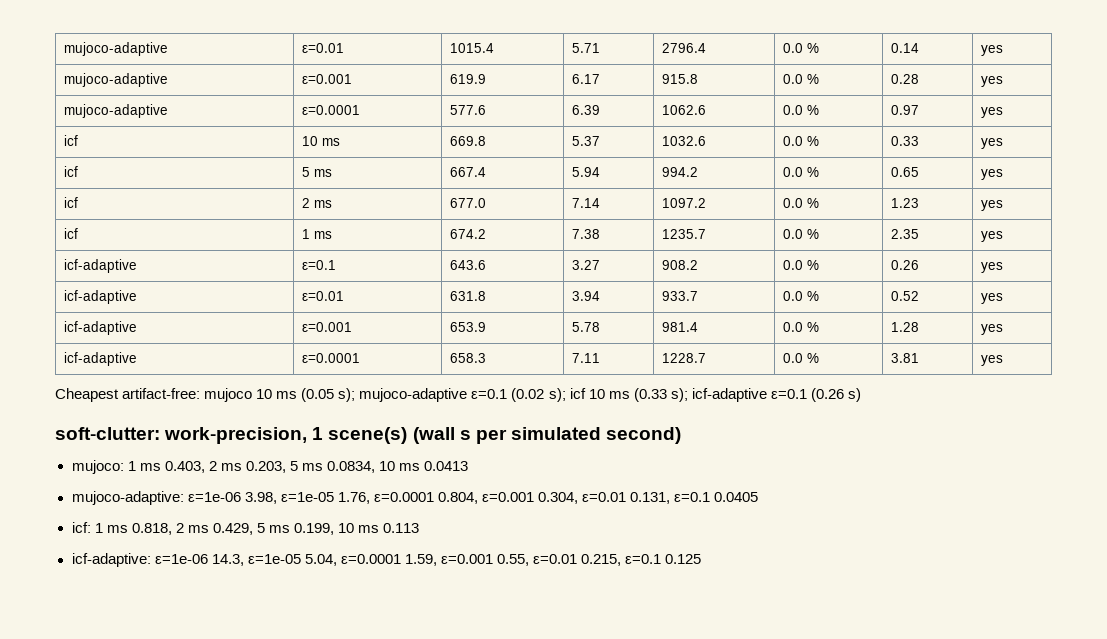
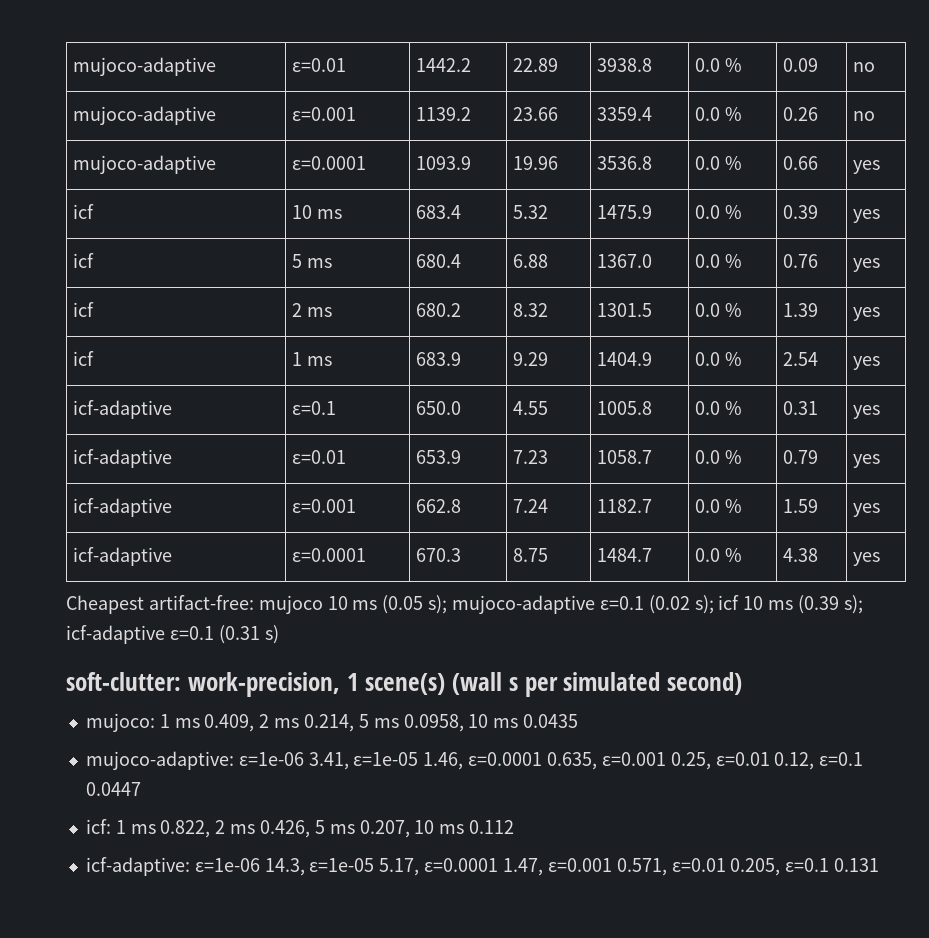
- mujoco-adaptive | ε=0.01 | 1015.4 | 5.71 | 2796.4 | 0.0 % | 0.14 | yes
+ mujoco-adaptive | ε=0.01 | 1442.2 | 22.89 | 3938.8 | 0.0 % | 0.09 | no
- mujoco-adaptive | ε=0.001 | 619.9 | 6.17 | 915.8 | 0.0 % | 0.28 | yes
+ mujoco-adaptive | ε=0.001 | 1139.2 | 23.66 | 3359.4 | 0.0 % | 0.26 | no
- mujoco-adaptive | ε=0.0001 | 577.6 | 6.39 | 1062.6 | 0.0 % | 0.97 | yes
+ mujoco-adaptive | ε=0.0001 | 1093.9 | 19.96 | 3536.8 | 0.0 % | 0.66 | yes
- icf | 10 ms | 669.8 | 5.37 | 1032.6 | 0.0 % | 0.33 | yes
+ icf | 10 ms | 683.4 | 5.32 | 1475.9 | 0.0 % | 0.39 | yes
- icf | 5 ms | 667.4 | 5.94 | 994.2 | 0.0 % | 0.65 | yes
+ icf | 5 ms | 680.4 | 6.88 | 1367.0 | 0.0 % | 0.76 | yes
- icf | 2 ms | 677.0 | 7.14 | 1097.2 | 0.0 % | 1.23 | yes
+ icf | 2 ms | 680.2 | 8.32 | 1301.5 | 0.0 % | 1.39 | yes
- icf | 1 ms | 674.2 | 7.38 | 1235.7 | 0.0 % | 2.35 | yes
+ icf | 1 ms | 683.9 | 9.29 | 1404.9 | 0.0 % | 2.54 | yes
- icf-adaptive | ε=0.1 | 643.6 | 3.27 | 908.2 | 0.0 % | 0.26 | yes
+ icf-adaptive | ε=0.1 | 650.0 | 4.55 | 1005.8 | 0.0 % | 0.31 | yes
- icf-adaptive | ε=0.01 | 631.8 | 3.94 | 933.7 | 0.0 % | 0.52 | yes
+ icf-adaptive | ε=0.01 | 653.9 | 7.23 | 1058.7 | 0.0 % | 0.79 | yes
- icf-adaptive | ε=0.001 | 653.9 | 5.78 | 981.4 | 0.0 % | 1.28 | yes
+ icf-adaptive | ε=0.001 | 662.8 | 7.24 | 1182.7 | 0.0 % | 1.59 | yes
- icf-adaptive | ε=0.0001 | 658.3 | 7.11 | 1228.7 | 0.0 % | 3.81 | yes
+ icf-adaptive | ε=0.0001 | 670.3 | 8.75 | 1484.7 | 0.0 % | 4.38 | yes
- Cheapest artifact-free: mujoco 10 ms (0.05 s); mujoco-adaptive ε=0.1 (0.02 s); icf 10 ms (0.33 s); icf-adaptive ε=0.1 (0.26 s)
+ Cheapest artifact-free: mujoco 10 ms (0.05 s); mujoco-adaptive ε=0.1 (0.02 s); icf 10 ms (0.39 s); icf-adaptive ε=0.1 (0.31 s)
- mujoco: 1 ms 0.403, 2 ms 0.203, 5 ms 0.0834, 10 ms 0.0413
+ mujoco: 1 ms 0.409, 2 ms 0.214, 5 ms 0.0958, 10 ms 0.0435
- mujoco-adaptive: ε=1e-06 3.98, ε=1e-05 1.76, ε=0.0001 0.804, ε=0.001 0.304, ε=0.01 0.131, ε=0.1 0.0405
+ mujoco-adaptive: ε=1e-06 3.41, ε=1e-05 1.46, ε=0.0001 0.635, ε=0.001 0.25, ε=0.01 0.12, ε=0.1 0.0447
- icf: 1 ms 0.818, 2 ms 0.429, 5 ms 0.199, 10 ms 0.113
+ icf: 1 ms 0.822, 2 ms 0.426, 5 ms 0.207, 10 ms 0.112
- icf-adaptive: ε=1e-06 14.3, ε=1e-05 5.04, ε=0.0001 1.59, ε=0.001 0.55, ε=0.01 0.215, ε=0.1 0.125
+ icf-adaptive: ε=1e-06 14.3, ε=1e-05 5.17, ε=0.0001 1.47, ε=0.001 0.571, ε=0.01 0.205, ε=0.1 0.131

